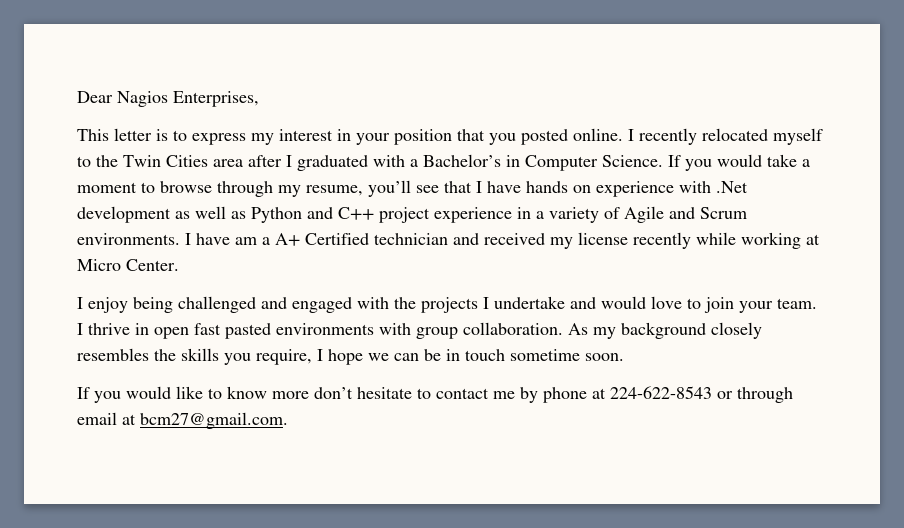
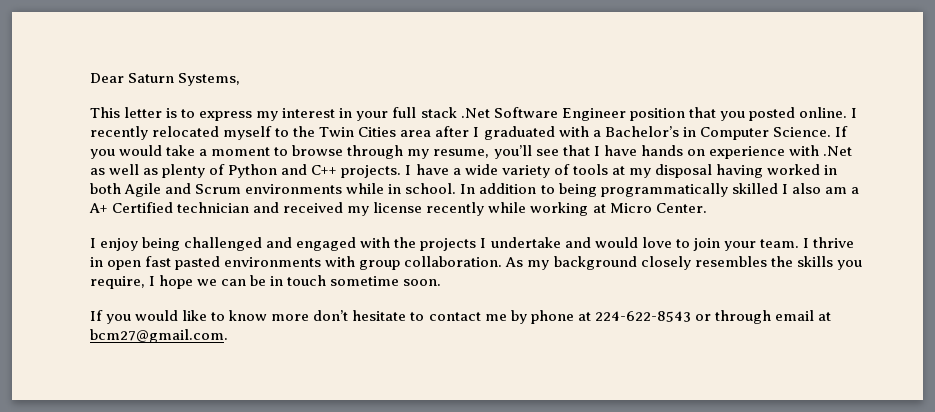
- Dear Nagios Enterprises,
+ Dear Saturn Systems,
- This letter is to express my interest in your position that you posted online.
+ This letter is to express my interest in your full stack .Net Software Engineer position that you posted online.
- If you would take a moment to browse through my resume, you’ll see that I have hands on experience with .Net development as well as Python and C++ project experience in a variety of Agile and Scrum environments. I have am a A+ Certified technician and received my license recently while working at Micro Center.
+ If you would take a moment to browse through my resume, you’ll see that I have hands on experience with .Net as well as plenty of Python and C++ projects. I have a wide variety of tools at my disposal having worked in both Agile and Scrum environments while in school. In addition to being programmatically skilled I also am a A+ Certified technician and received my license recently while working at Micro Center.

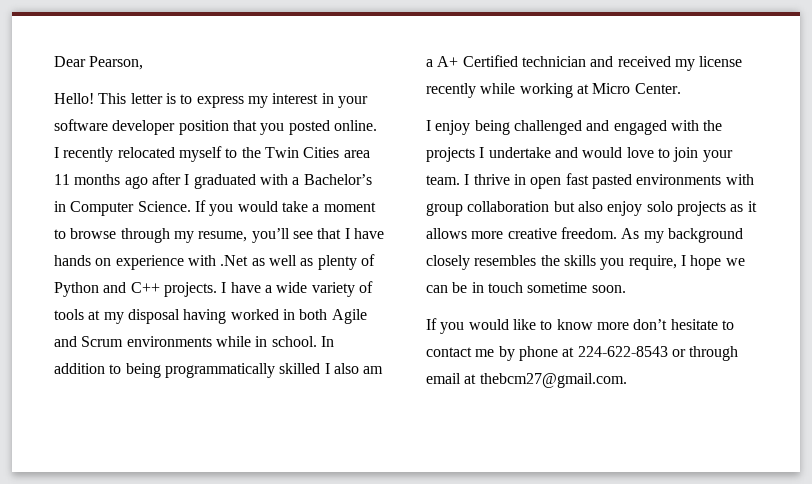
- Dear Saturn Systems,
- This letter is to express my interest in your full stack .Net Software Engineer position that you posted online.
+ Dear Pearson,
+ Hello! This letter is to express my interest in your software developer position that you posted online.
- I recently relocated myself to the Twin Cities area after I graduated with a Bachelor’s in Computer Science.
+ I recently relocated myself to the Twin Cities area 11 months ago after I graduated with a Bachelor’s in Computer Science.
- I thrive in open fast pasted environments with group collaboration.
+ I thrive in open fast pasted environments with group collaboration but also enjoy solo projects as it allows more creative freedom.
- If you would like to know more don’t hesitate to contact me by phone at 224-622-8543 or through email at bcm27@gmail.com.
+ If you would like to know more don’t hesitate to contact me by phone at 224-622-8543 or through email at thebcm27@gmail.com.

